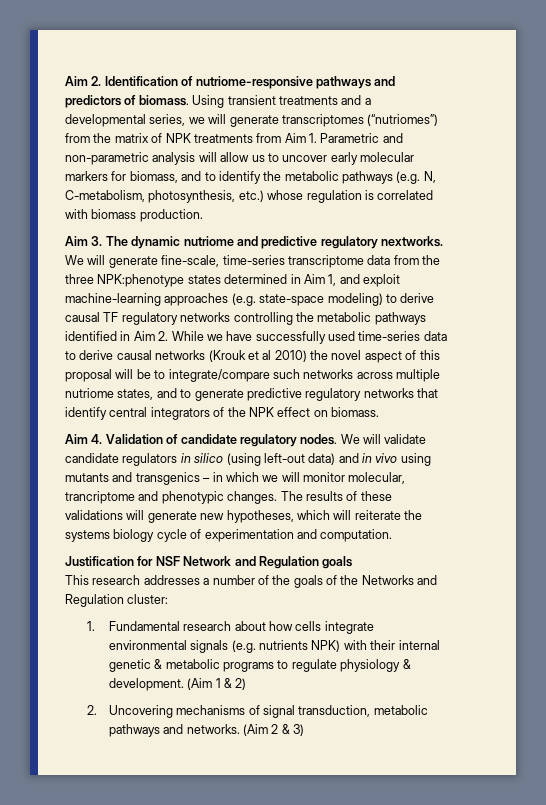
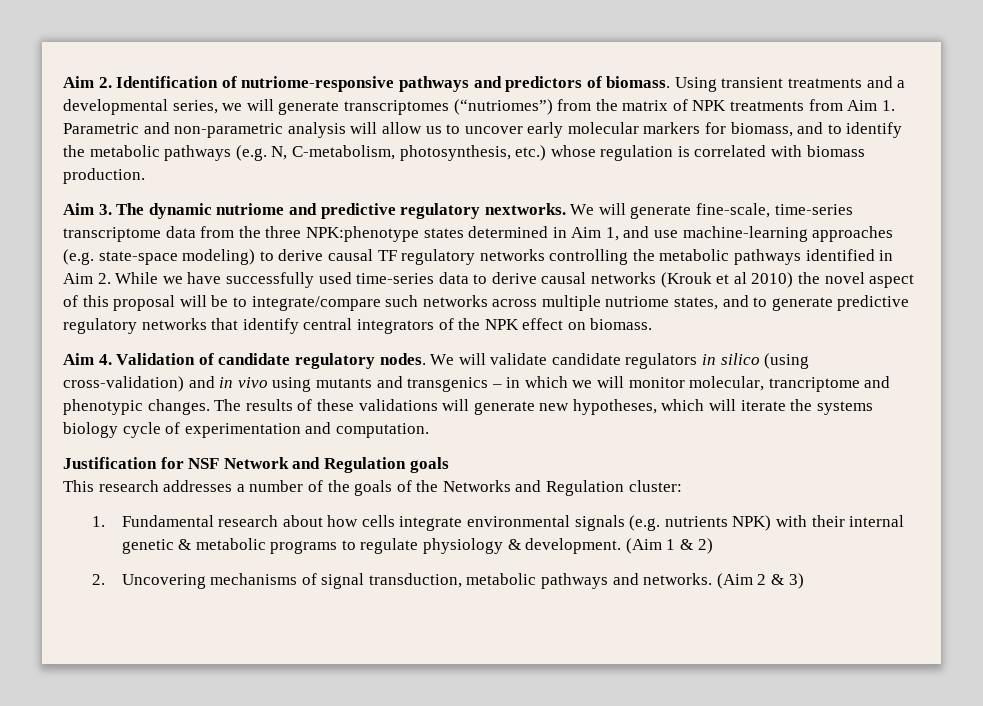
- We will generate fine-scale, time-series transcriptome data from the three NPK:phenotype states determined in Aim 1, and exploit machine-learning approaches (e.g. state-space modeling) to derive causal TF regulatory networks controlling the metabolic pathways identified in Aim 2. While we have successfully used time-series data to derive causal networks (Krouk et al 2010) the novel aspect of this proposal will be to integrate/compare such networks across multiple nutriome states, and to generate predictive regulatory networks that identify central integrators of the NPK effect on biomass.
+ We will generate fine-scale, time-series transcriptome data from the three NPK:phenotype states determined in Aim 1, and use machine-learning approaches (e.g. state-space modeling) to derive causal TF regulatory networks controlling the metabolic pathways identified in Aim 2. While we have successfully used time-series data to derive causal networks (Krouk et al 2010) the novel aspect of this proposal will be to integrate/compare such networks across multiple nutriome states, and to generate predictive regulatory networks that identify central integrators of the NPK effect on biomass.
- We will validate candidate regulators in silico (using left-out data) and in vivo using mutants and transgenics – in which we will monitor molecular, trancriptome and phenotypic changes.
+ We will validate candidate regulators in silico (using cross-validation) and in vivo using mutants and transgenics – in which we will monitor molecular, trancriptome and phenotypic changes.
- The results of these validations will generate new hypotheses, which will reiterate the systems biology cycle of experimentation and computation.
+ The results of these validations will generate new hypotheses, which will iterate the systems biology cycle of experimentation and computation.

